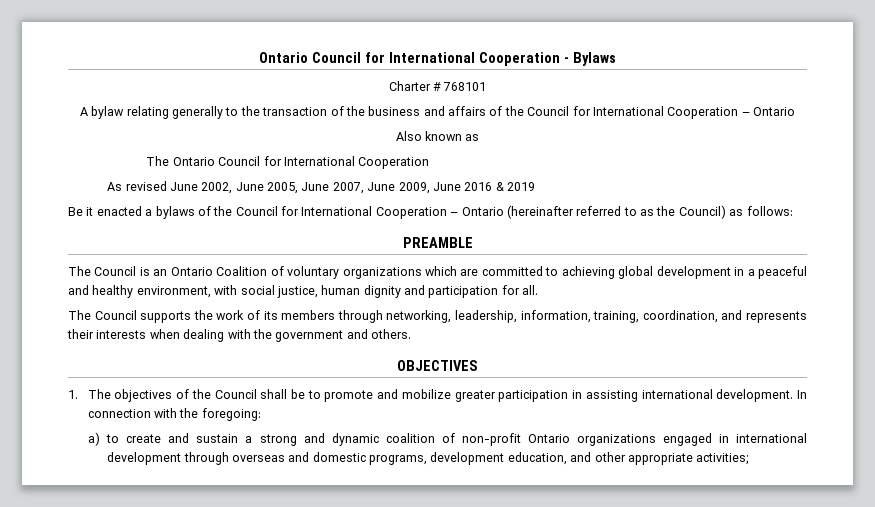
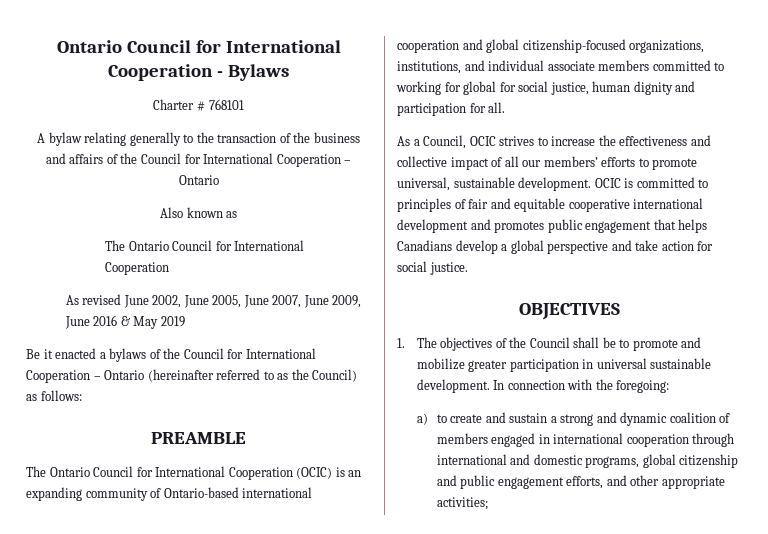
- As revised June 2002, June 2005, June 2007, June 2009, June 2016 & 2019
+ As revised June 2002, June 2005, June 2007, June 2009, June 2016 & May 2019
- The Council is an Ontario Coalition of voluntary organizations which are committed to achieving global development in a peaceful and healthy environment, with social justice, human dignity and participation for all.
+ The Ontario Council for International Cooperation (OCIC) is an expanding community of Ontario-based international cooperation and global citizenship-focused organizations, institutions, and individual associate members committed to working for global for social justice, human dignity and participation for all.
- The Council supports the work of its members through networking, leadership, information, training, coordination, and represents their interests when dealing with the government and others.
+ As a Council, OCIC strives to increase the effectiveness and collective impact of all our members’ efforts to promote universal, sustainable development. OCIC is committed to principles of fair and equitable cooperative international development and promotes public engagement that helps Canadians develop a global perspective and take action for social justice.
- 1. The objectives of the Council shall be to promote and mobilize greater participation in assisting international development.
+ 1. The objectives of the Council shall be to promote and mobilize greater participation in universal sustainable development.
- a) to create and sustain a strong and dynamic coalition of non-profit Ontario organizations engaged in international development through overseas and domestic programs, development education, and other appropriate activities;
+ a) to create and sustain a strong and dynamic coalition of members engaged in international cooperation through international and domestic programs, global citizenship and public engagement efforts, and other appropriate activities;

